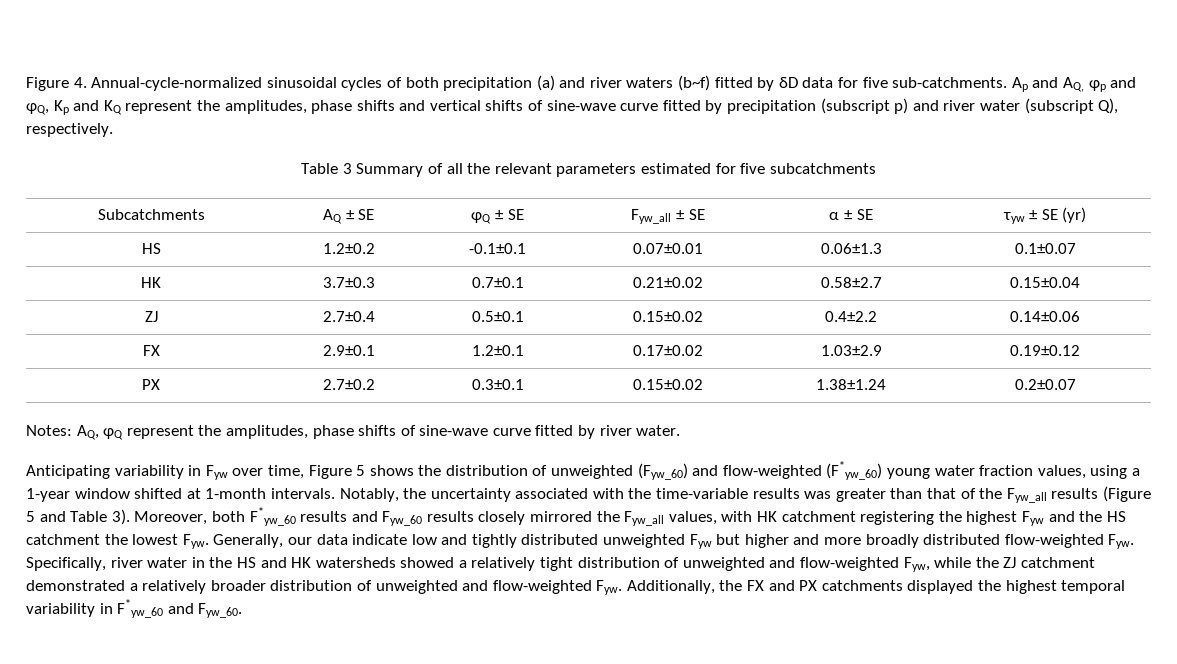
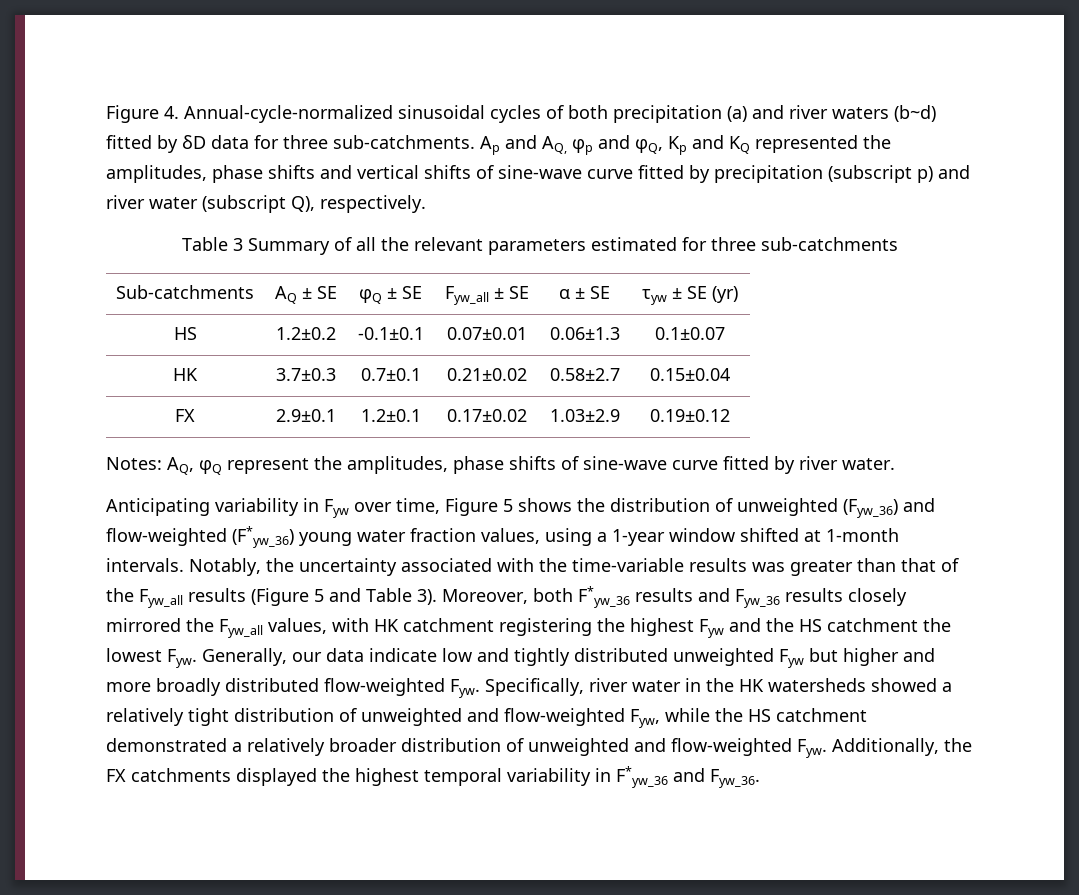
- Figure 4. Annual-cycle-normalized sinusoidal cycles of both precipitation (a) and river waters (b~f) fitted by δD data for five sub-catchments.
+ Figure 4. Annual-cycle-normalized sinusoidal cycles of both precipitation (a) and river waters (b~d) fitted by δD data for three sub-catchments.
- Ap and AQ, φp and φQ, Kp and KQ represent the amplitudes, phase shifts and vertical shifts of sine-wave curve fitted by precipitation (subscript p) and river water (subscript Q), respectively.
+ Ap and AQ, φp and φQ, Kp and KQ represented the amplitudes, phase shifts and vertical shifts of sine-wave curve fitted by precipitation (subscript p) and river water (subscript Q), respectively.
- Table 3 Summary of all the relevant parameters estimated for five subcatchments
- Subcatchments | AQ ± SE | φQ ± SE | Fyw_all ± SE | α ± SE | τyw ± SE (yr)
+ Table 3 Summary of all the relevant parameters estimated for three sub-catchments
+ Sub-catchments | AQ ± SE | φQ ± SE | Fyw_all ± SE | α ± SE | τyw ± SE (yr)
- ZJ | 2.7±0.4 | 0.5±0.1 | 0.15±0.02 | 0.4±2.2 | 0.14±0.06
- PX | 2.7±0.2 | 0.3±0.1 | 0.15±0.02 | 1.38±1.24 | 0.2±0.07
- Anticipating variability in Fyw over time, Figure 5 shows the distribution of unweighted (Fyw_60) and flow-weighted (F*yw_60) young water fraction values, using a 1-year window shifted at 1-month intervals.
+ Anticipating variability in Fyw over time, Figure 5 shows the distribution of unweighted (Fyw_36) and flow-weighted (F*yw_36) young water fraction values, using a 1-year window shifted at 1-month intervals.
- Moreover, both F*yw_60 results and Fyw_60 results closely mirrored the Fyw_all values, with HK catchment registering the highest Fyw and the HS catchment the lowest Fyw. Generally, our data indicate low and tightly distributed unweighted Fyw but higher and more broadly distributed flow-weighted Fyw. Specifically, river water in the HS and HK watersheds showed a relatively tight distribution of unweighted and flow-weighted Fyw, while the ZJ catchment demonstrated a relatively broader distribution of unweighted and flow-weighted Fyw. Additionally, the FX and PX catchments displayed the highest temporal variability in F*yw_60 and Fyw_60.
+ Moreover, both F*yw_36 results and Fyw_36 results closely mirrored the Fyw_all values, with HK catchment registering the highest Fyw and the HS catchment the lowest Fyw. Generally, our data indicate low and tightly distributed unweighted Fyw but higher and more broadly distributed flow-weighted Fyw. Specifically, river water in the HK watersheds showed a relatively tight distribution of unweighted and flow-weighted Fyw, while the HS catchment demonstrated a relatively broader distribution of unweighted and flow-weighted Fyw. Additionally, the FX catchments displayed the highest temporal variability in F*yw_36 and Fyw_36.

